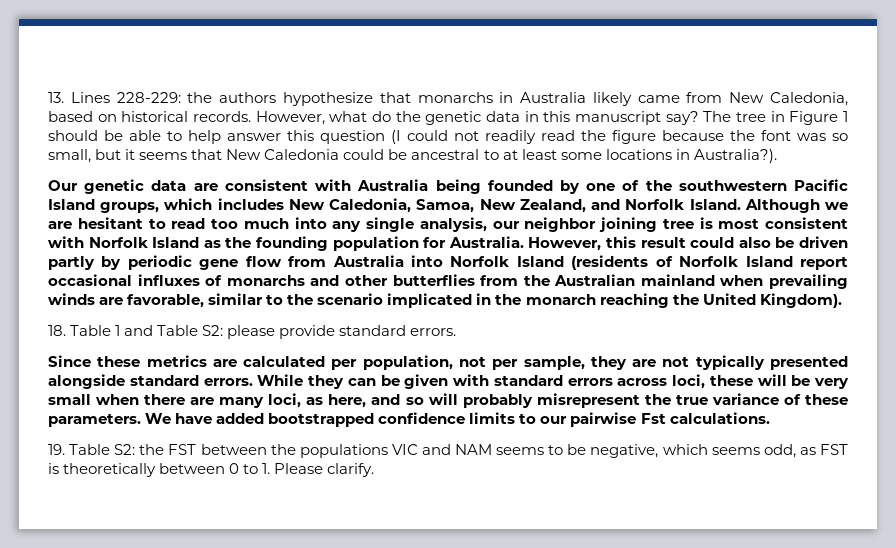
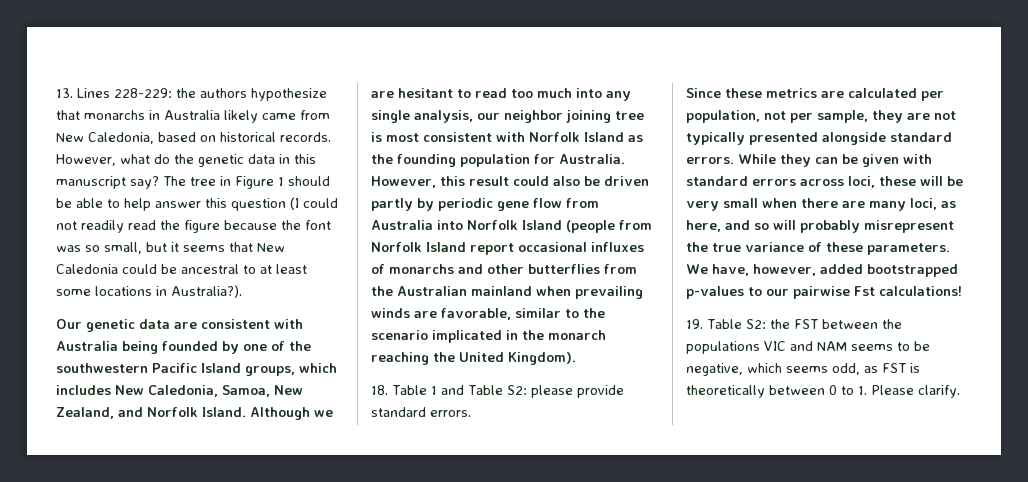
- However, this result could also be driven partly by periodic gene flow from Australia into Norfolk Island (residents of Norfolk Island report occasional influxes of monarchs and other butterflies from the Australian mainland when prevailing winds are favorable, similar to the scenario implicated in the monarch reaching the United Kingdom).
+ However, this result could also be driven partly by periodic gene flow from Australia into Norfolk Island (people from Norfolk Island report occasional influxes of monarchs and other butterflies from the Australian mainland when prevailing winds are favorable, similar to the scenario implicated in the monarch reaching the United Kingdom).
- We have added bootstrapped confidence limits to our pairwise Fst calculations.
+ We have, however, added bootstrapped p-values to our pairwise Fst calculations!

